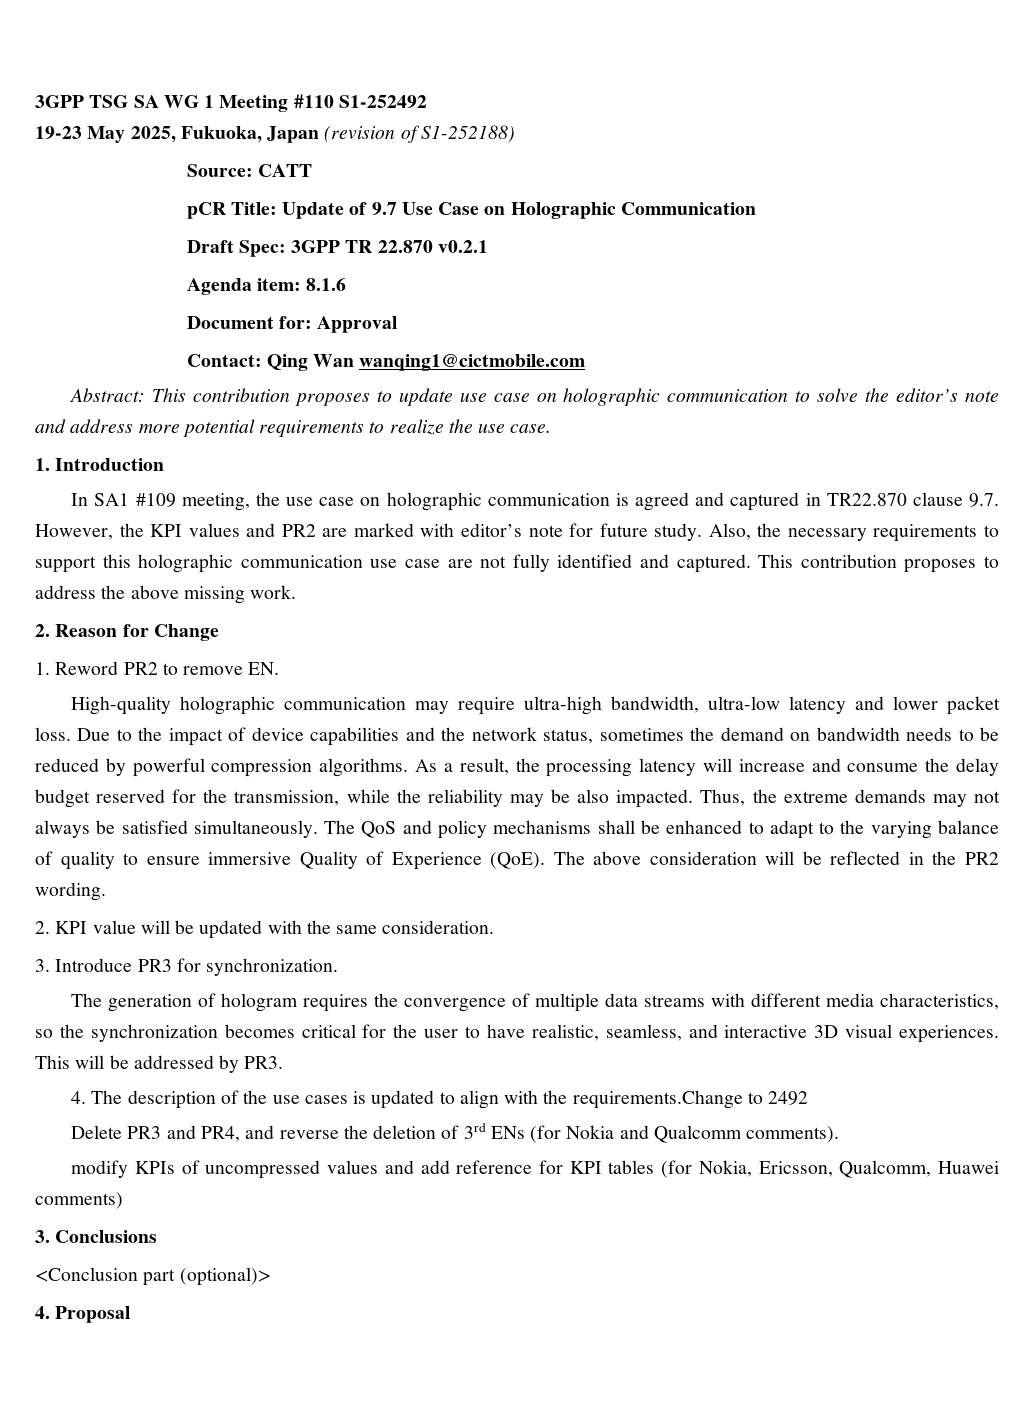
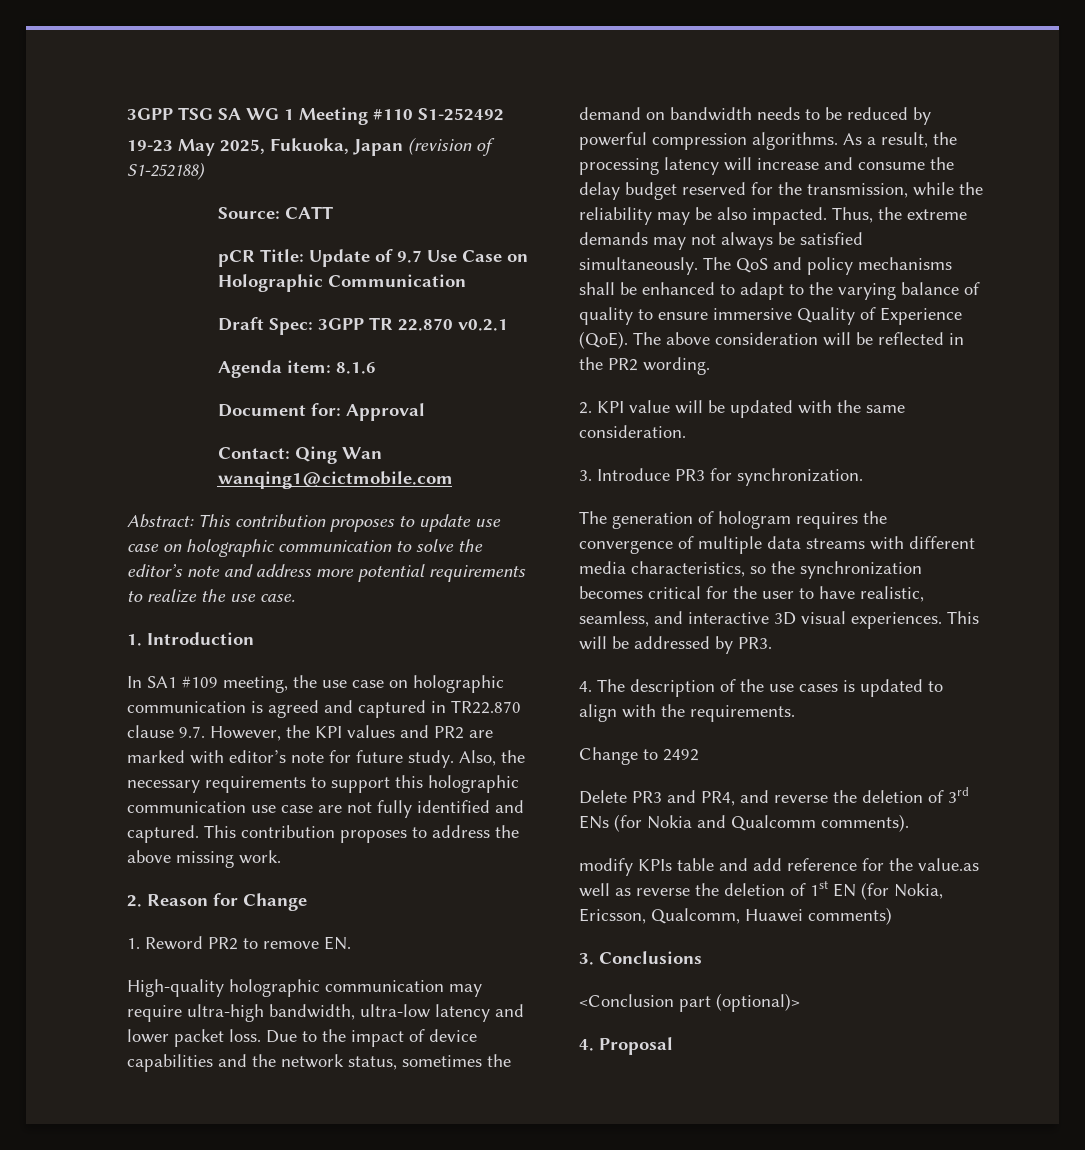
- 4. The description of the use cases is updated to align with the requirements.Change to 2492
+ 4. The description of the use cases is updated to align with the requirements.
+ Change to 2492
- modify KPIs of uncompressed values and add reference for KPI tables (for Nokia, Ericsson, Qualcomm, Huawei comments)
+ modify KPIs table and add reference for the value.as well as reverse the deletion of 1st EN (for Nokia, Ericsson, Qualcomm, Huawei comments)

